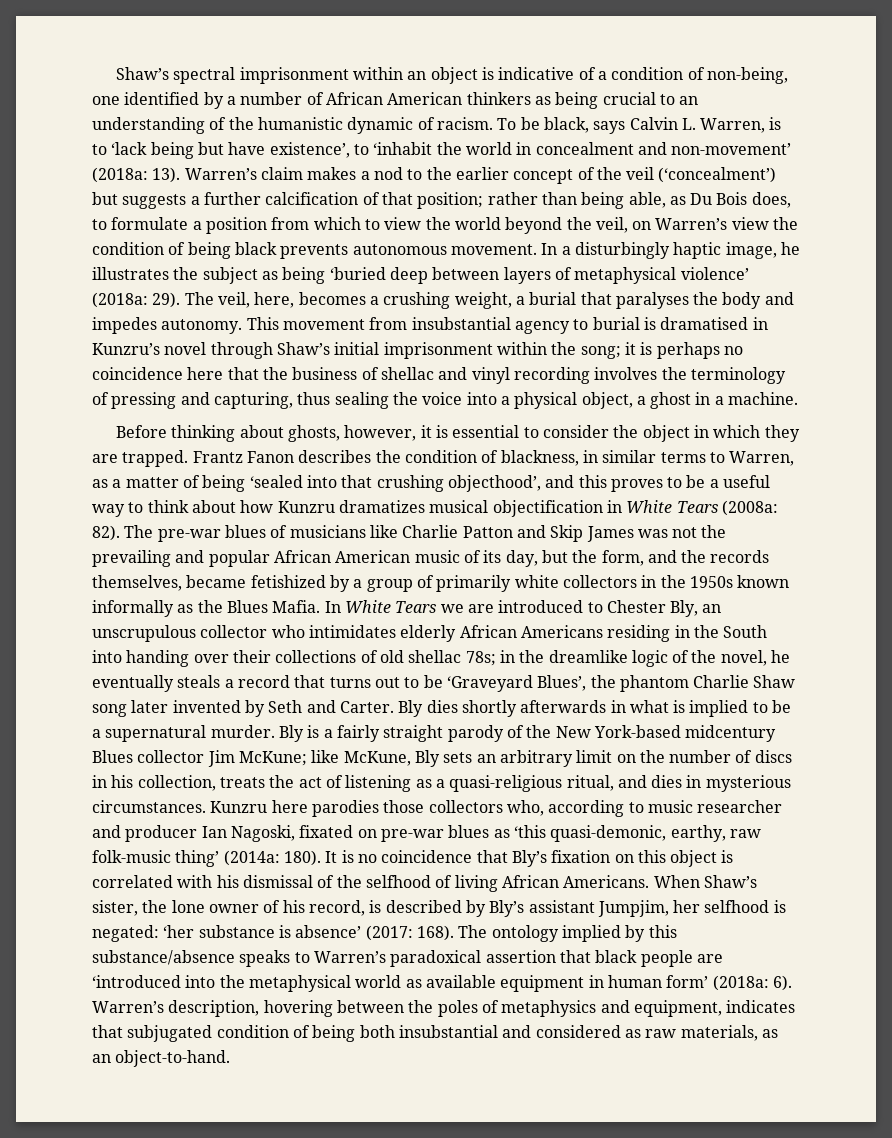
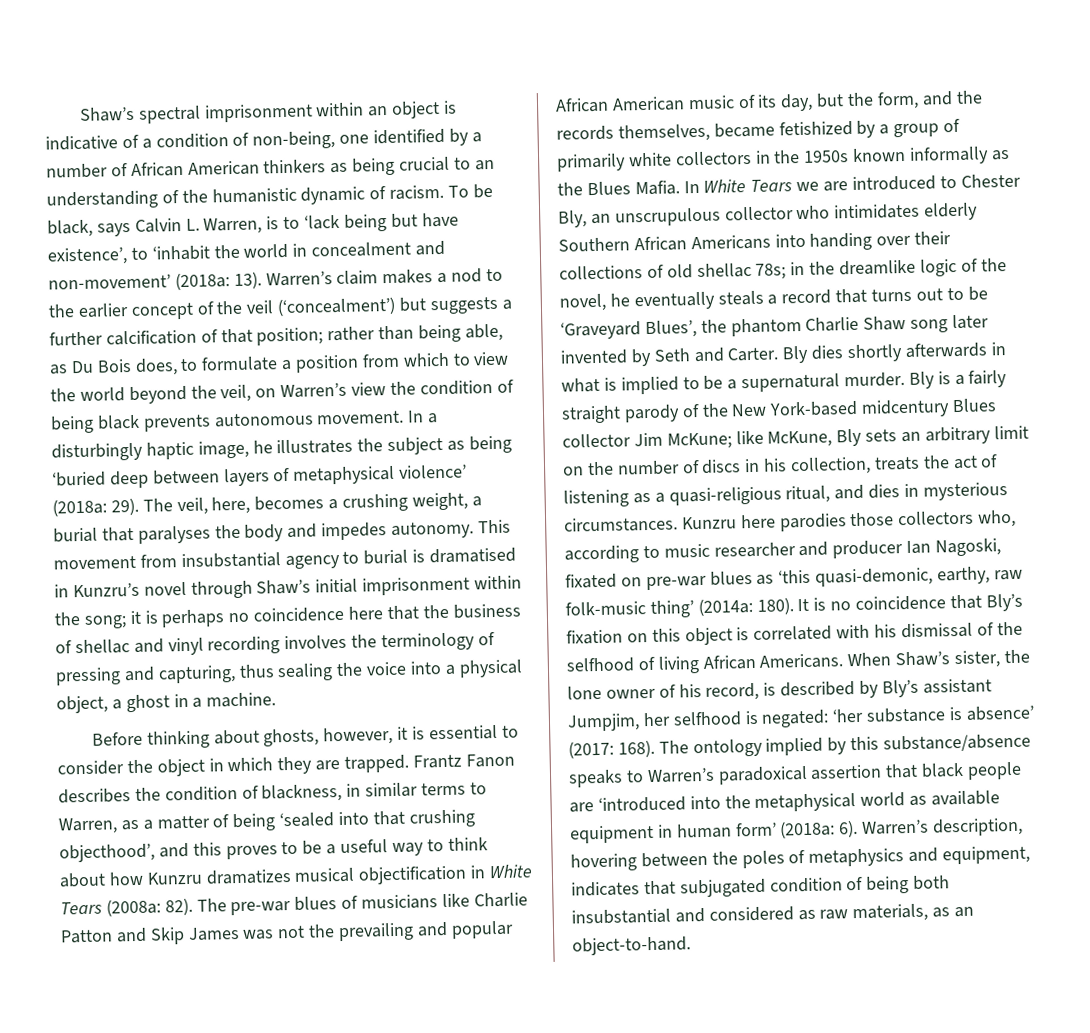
- In White Tears we are introduced to Chester Bly, an unscrupulous collector who intimidates elderly African Americans residing in the South into handing over their collections of old shellac 78s; in the dreamlike logic of the novel, he eventually steals a record that turns out to be ‘Graveyard Blues’, the phantom Charlie Shaw song later invented by Seth and Carter.
+ In White Tears we are introduced to Chester Bly, an unscrupulous collector who intimidates elderly Southern African Americans into handing over their collections of old shellac 78s; in the dreamlike logic of the novel, he eventually steals a record that turns out to be ‘Graveyard Blues’, the phantom Charlie Shaw song later invented by Seth and Carter.

